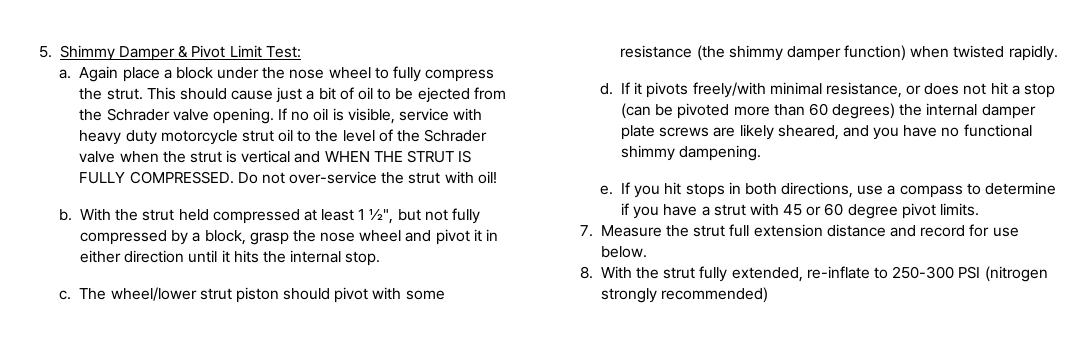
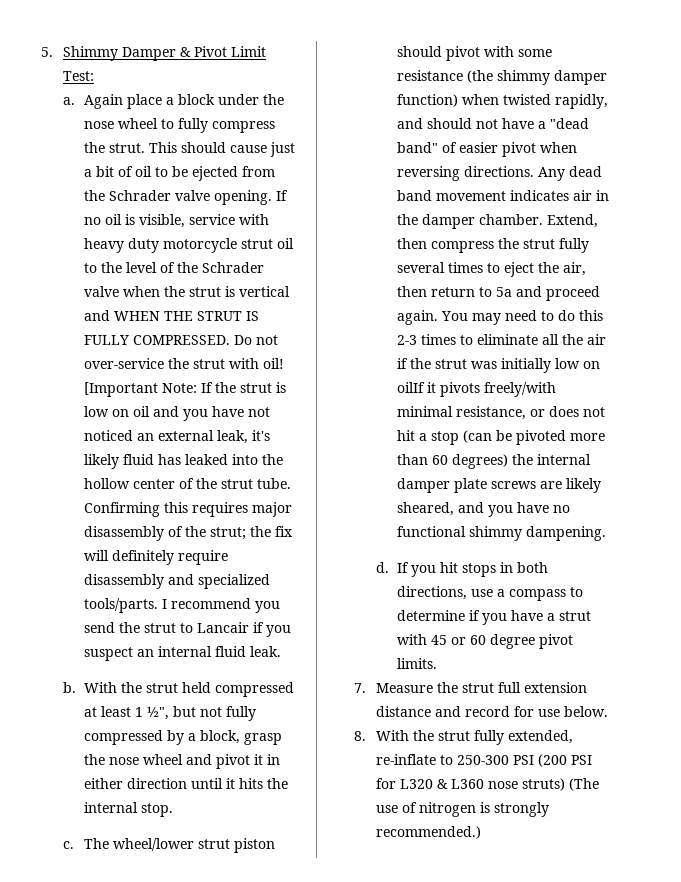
+ [Important Note: If the strut is low on oil and you have not noticed an external leak, it's likely fluid has leaked into the hollow center of the strut tube. Confirming this requires major disassembly of the strut; the fix will definitely require disassembly and specialized tools/parts. I recommend you send the strut to Lancair if you suspect an internal fluid leak.
- The wheel/lower strut piston should pivot with some resistance (the shimmy damper function) when twisted rapidly.
- d. If it pivots freely/with minimal resistance, or does not hit a stop (can be pivoted more than 60 degrees) the internal damper plate screws are likely sheared, and you have no functional shimmy dampening.
+ The wheel/lower strut piston should pivot with some resistance (the shimmy damper function) when twisted rapidly, and should not have a "dead band" of easier pivot when reversing directions. Any dead band movement indicates air in the damper chamber. Extend, then compress the strut fully several times to eject the air, then return to 5a and proceed again. You may need to do this 2-3 times to eliminate all the air if the strut was initially low on oilIf it pivots freely/with minimal resistance, or does not hit a stop (can be pivoted more than 60 degrees) the internal damper plate screws are likely sheared, and you have no functional shimmy dampening.
- e.
+ d.
- 8. With the strut fully extended, re-inflate to 250-300 PSI (nitrogen strongly recommended)
+ 8. With the strut fully extended, re-inflate to 250-300 PSI (200 PSI for L320 & L360 nose struts) (The use of nitrogen is strongly recommended.)

